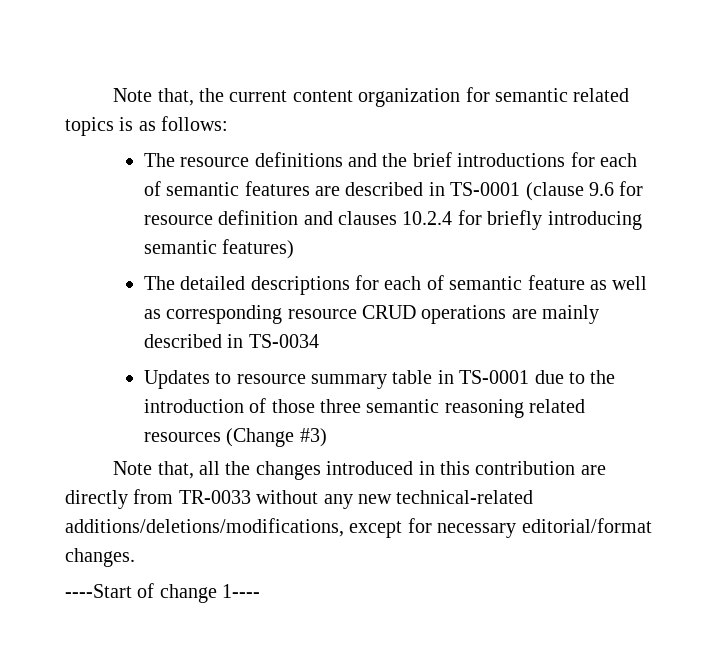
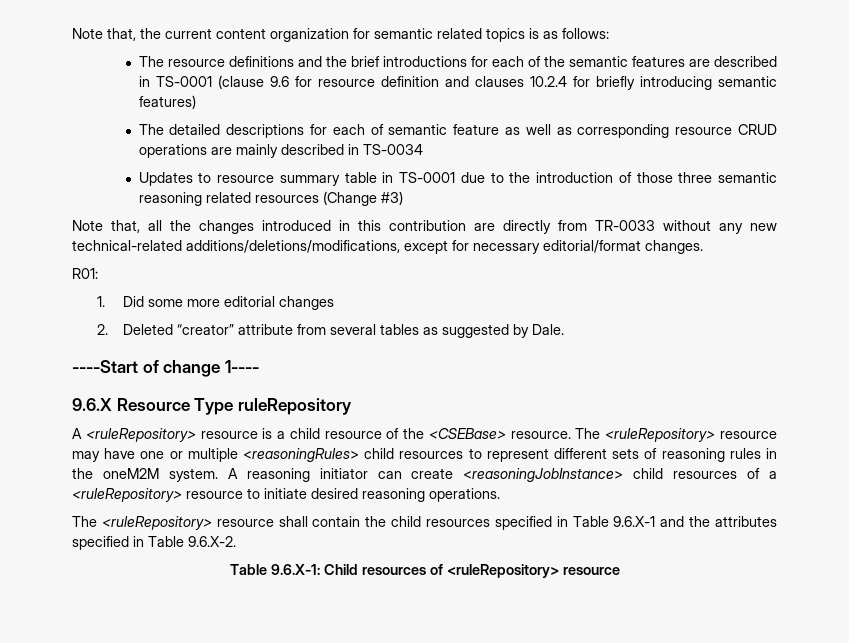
- The resource definitions and the brief introductions for each of semantic features are described in TS-0001 (clause 9.6 for resource definition and clauses 10.2.4 for briefly introducing semantic features)
+ The resource definitions and the brief introductions for each of the semantic features are described in TS-0001 (clause 9.6 for resource definition and clauses 10.2.4 for briefly introducing semantic features)
+ R01:
+ 1. Did some more editorial changes
+ 2. Deleted “creator” attribute from several tables as suggested by Dale.
  ----Start of change 1----
+ 9.6.X Resource Type ruleRepository
+ A <ruleRepository> resource is a child resource of the <CSEBase> resource. The <ruleRepository> resource may have one or multiple <reasoningRules> child resources to represent different sets of reasoning rules in the oneM2M system. A reasoning initiator can create <reasoningJobInstance> child resources of a <ruleRepository> resource to initiate desired reasoning operations.
+ The <ruleRepository> resource shall contain the child resources specified in Table 9.6.X-1 and the attributes specified in Table 9.6.X-2.
+ Table 9.6.X-1: Child resources of <ruleRepository> resource

